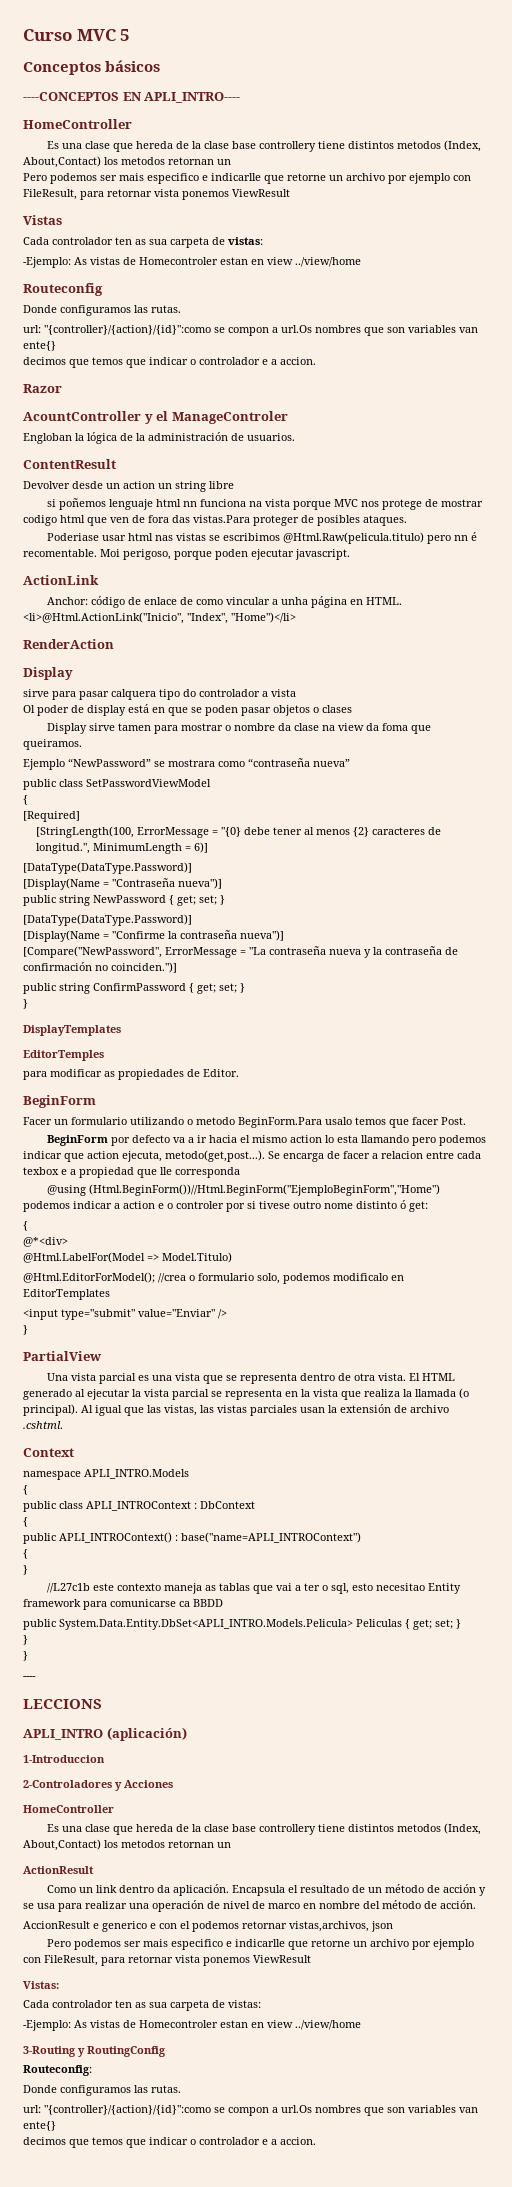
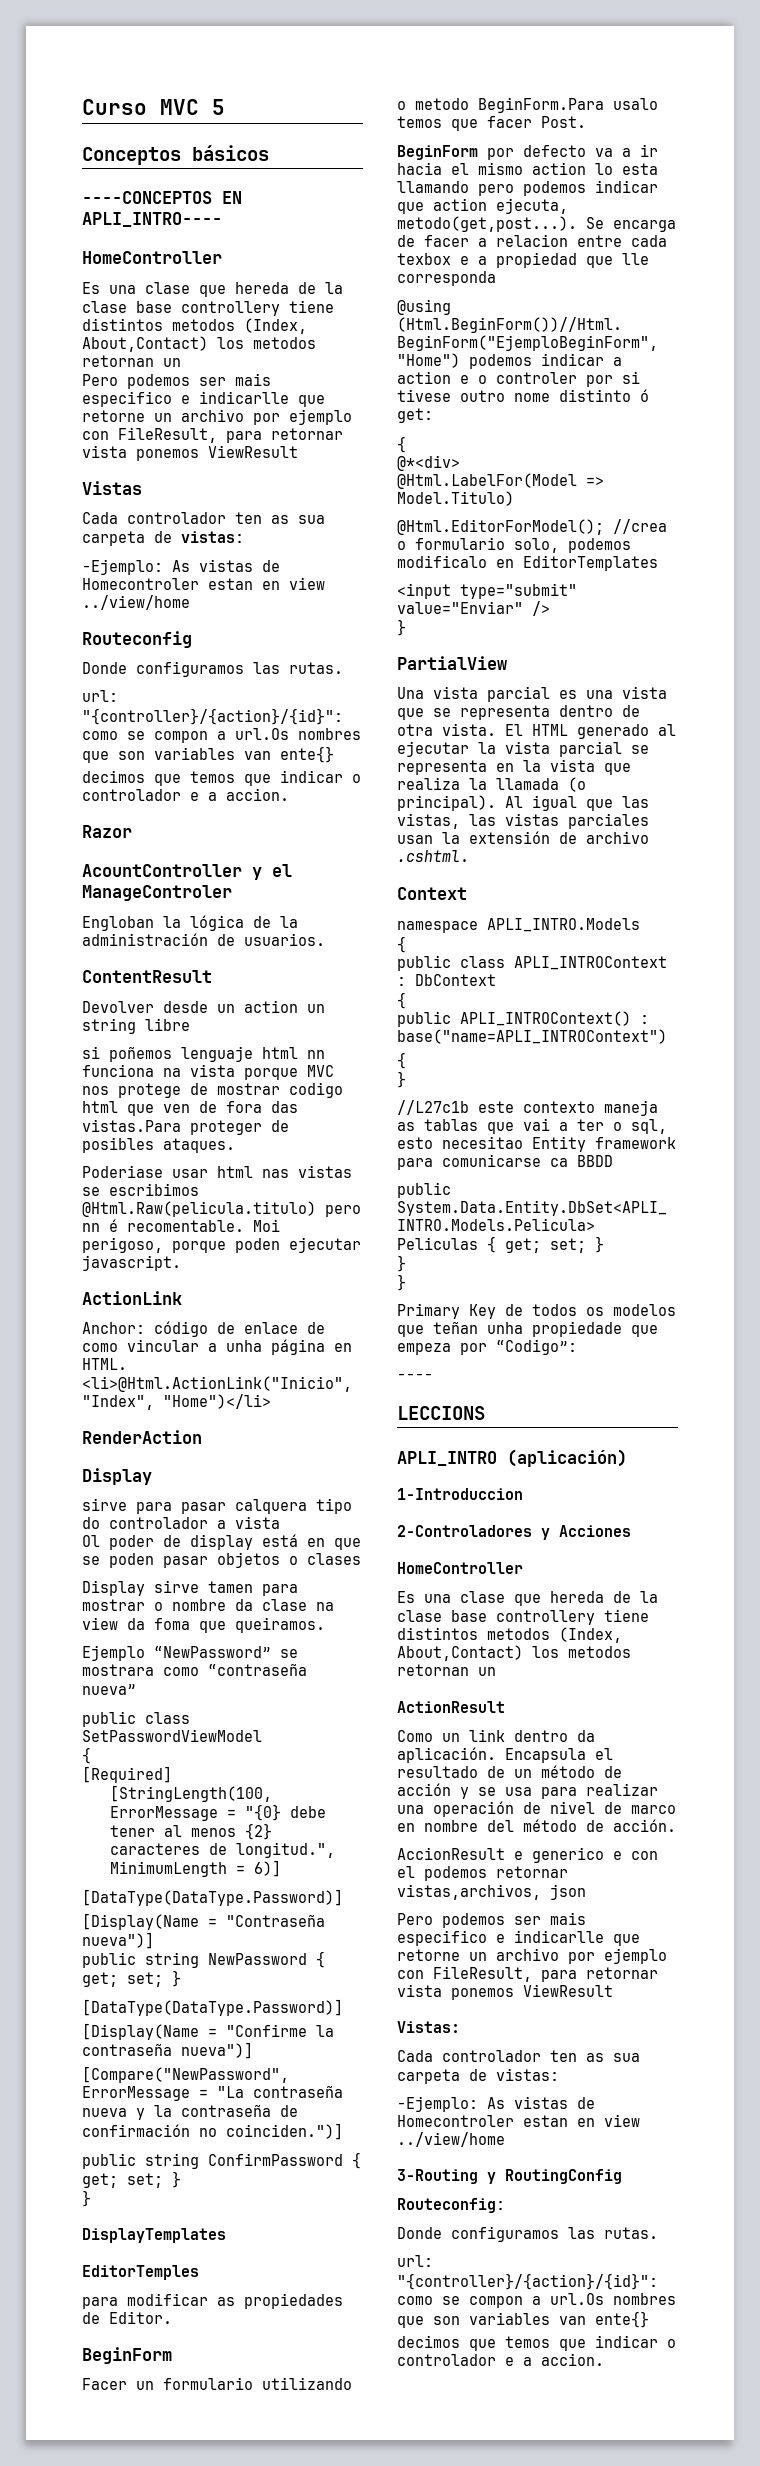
+ Primary Key de todos os modelos que teñan unha propiedade que empeza por “Codigo”:

